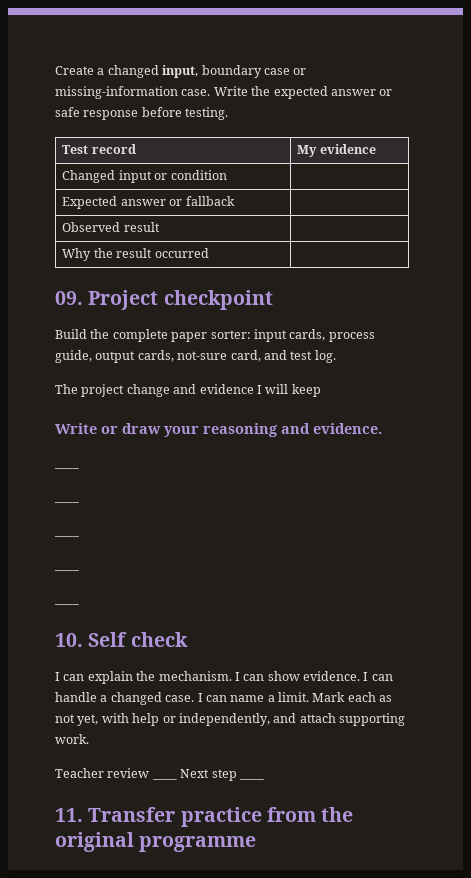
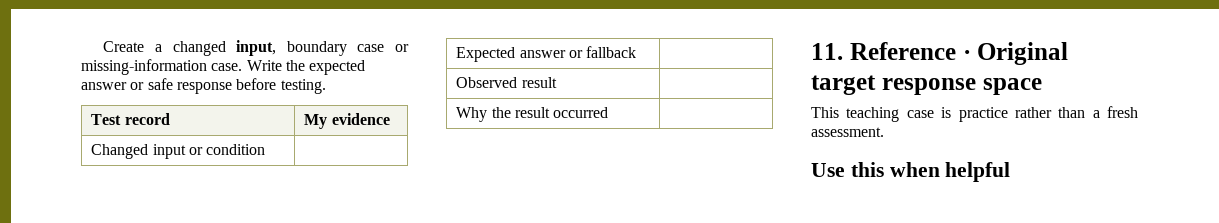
- 09. Project checkpoint
- Build the complete paper sorter: input cards, process guide, output cards, not-sure card, and test log.
- The project change and evidence I will keep
- Write or draw your reasoning and evidence.
- ____
- ____
- ____
- ____
- ____
- 10. Self check
- I can explain the mechanism. I can show evidence. I can handle a changed case. I can name a limit. Mark each as not yet, with help or independently, and attach supporting work.
- Teacher review ____ Next step ____
- 11. Transfer practice from the original programme
+ 11. Reference · Original target response space
+ This teaching case is practice rather than a fresh assessment.
+ Use this when helpful

